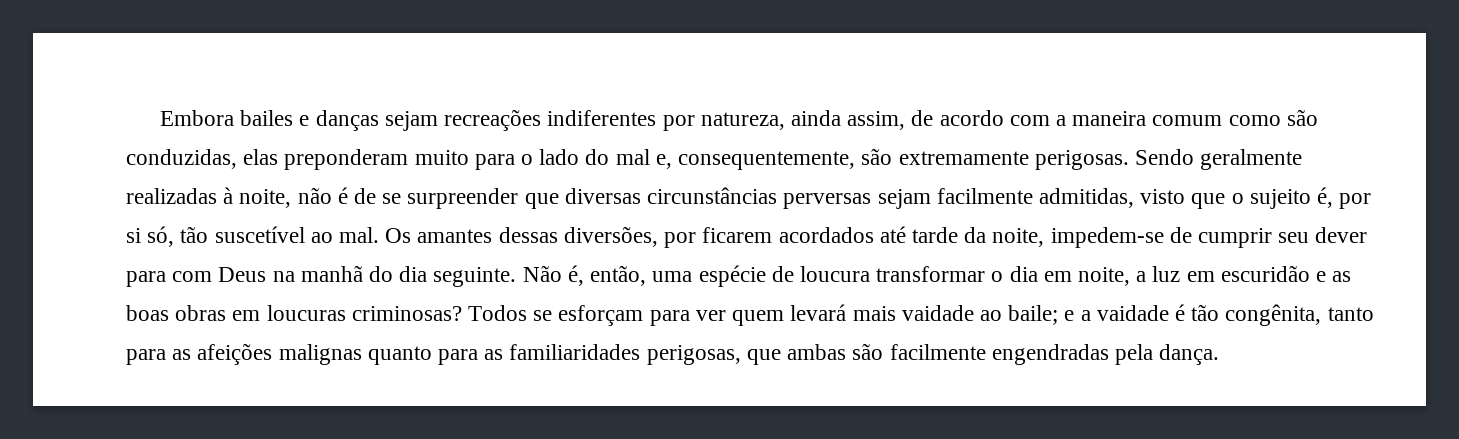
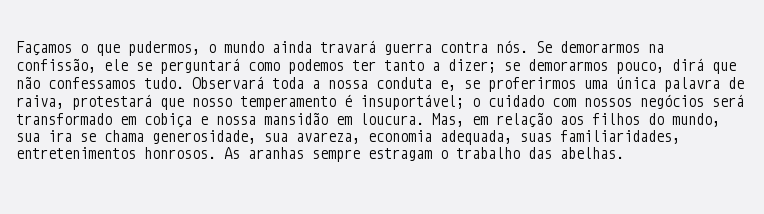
- Embora bailes e danças sejam recreações indiferentes por natureza, ainda assim, de acordo com a maneira comum como são conduzidas, elas preponderam muito para o lado do mal e, consequentemente, são extremamente perigosas. Sendo geralmente realizadas à noite, não é de se surpreender que diversas circunstâncias perversas sejam facilmente admitidas, visto que o sujeito é, por si só, tão suscetível ao mal. Os amantes dessas diversões, por ficarem acordados até tarde da noite, impedem-se de cumprir seu dever para com Deus na manhã do dia seguinte. Não é, então, uma espécie de loucura transformar o dia em noite, a luz em escuridão e as boas obras em loucuras criminosas? Todos se esforçam para ver quem levará mais vaidade ao baile; e a vaidade é tão congênita, tanto para as afeições malignas quanto para as familiaridades perigosas, que ambas são facilmente engendradas pela dança.
+ Façamos o que pudermos, o mundo ainda travará guerra contra nós. Se demorarmos na confissão, ele se perguntará como podemos ter tanto a dizer; se demorarmos pouco, dirá que não confessamos tudo. Observará toda a nossa conduta e, se proferirmos uma única palavra de raiva, protestará que nosso temperamento é insuportável; o cuidado com nossos negócios será transformado em cobiça e nossa mansidão em loucura. Mas, em relação aos filhos do mundo, sua ira se chama generosidade, sua avareza, economia adequada, suas familiaridades, entretenimentos honrosos. As aranhas sempre estragam o trabalho das abelhas.

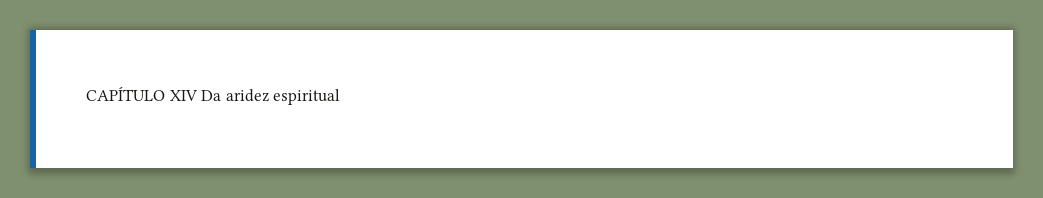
- Façamos o que pudermos, o mundo ainda travará guerra contra nós. Se demorarmos na confissão, ele se perguntará como podemos ter tanto a dizer; se demorarmos pouco, dirá que não confessamos tudo. Observará toda a nossa conduta e, se proferirmos uma única palavra de raiva, protestará que nosso temperamento é insuportável; o cuidado com nossos negócios será transformado em cobiça e nossa mansidão em loucura. Mas, em relação aos filhos do mundo, sua ira se chama generosidade, sua avareza, economia adequada, suas familiaridades, entretenimentos honrosos. As aranhas sempre estragam o trabalho das abelhas.
+ CAPÍTULO XIV Da aridez espiritual

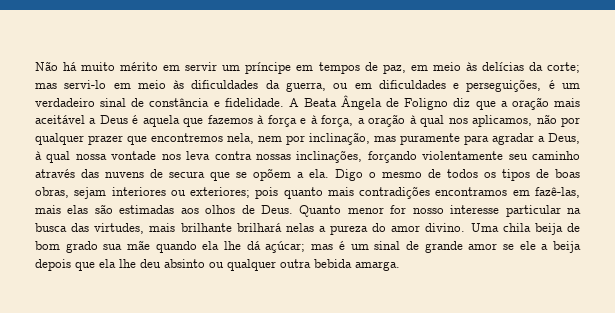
- CAPÍTULO XIV Da aridez espiritual
+ Não há muito mérito em servir um príncipe em tempos de paz, em meio às delícias da corte; mas servi-lo em meio às dificuldades da guerra, ou em dificuldades e perseguições, é um verdadeiro sinal de constância e fidelidade. A Beata Ângela de Foligno diz que a oração mais aceitável a Deus é aquela que fazemos à força e à força, a oração à qual nos aplicamos, não por qualquer prazer que encontremos nela, nem por inclinação, mas puramente para agradar a Deus, à qual nossa vontade nos leva contra nossas inclinações, forçando violentamente seu caminho através das nuvens de secura que se opõem a ela. Digo o mesmo de todos os tipos de boas obras, sejam interiores ou exteriores; pois quanto mais contradições encontramos em fazê-las, mais elas são estimadas aos olhos de Deus. Quanto menor for nosso interesse particular na busca das virtudes, mais brilhante brilhará nelas a pureza do amor divino. Uma chila beija de bom grado sua mãe quando ela lhe dá açúcar; mas é um sinal de grande amor se ele a beija depois que ela lhe deu absinto ou qualquer outra bebida amarga.

